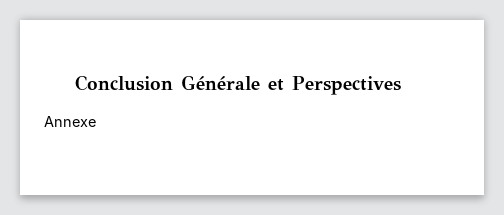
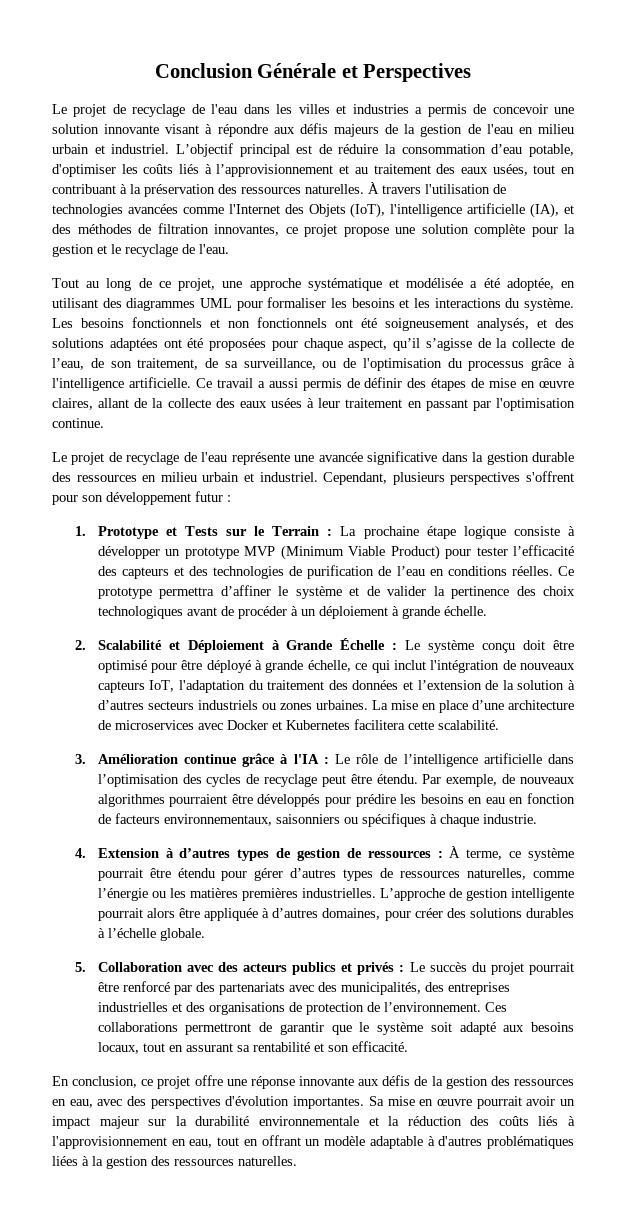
- Annexe
+ Le projet de recyclage de l'eau dans les villes et industries a permis de concevoir une solution innovante visant à répondre aux défis majeurs de la gestion de l'eau en milieu urbain et industriel. L’objectif principal est de réduire la consommation d’eau potable, d'optimiser les coûts liés à l’approvisionnement et au traitement des eaux usées, tout en contribuant à la préservation des ressources naturelles. À travers l'utilisation de technologies avancées comme l'Internet des Objets (IoT), l'intelligence artificielle (IA), et des méthodes de filtration innovantes, ce projet propose une solution complète pour la gestion et le recyclage de l'eau.
+ Tout au long de ce projet, une approche systématique et modélisée a été adoptée, en utilisant des diagrammes UML pour formaliser les besoins et les interactions du système. Les besoins fonctionnels et non fonctionnels ont été soigneusement analysés, et des solutions adaptées ont été proposées pour chaque aspect, qu’il s’agisse de la collecte de l’eau, de son traitement, de sa surveillance, ou de l'optimisation du processus grâce à l'intelligence artificielle. Ce travail a aussi permis de définir des étapes de mise en œuvre claires, allant de la collecte des eaux usées à leur traitement en passant par l'optimisation continue.
+ Le projet de recyclage de l'eau représente une avancée significative dans la gestion durable des ressources en milieu urbain et industriel. Cependant, plusieurs perspectives s'offrent pour son développement futur :
+ 1. Prototype et Tests sur le Terrain : La prochaine étape logique consiste à développer un prototype MVP (Minimum Viable Product) pour tester l’efficacité des capteurs et des technologies de purification de l’eau en conditions réelles. Ce prototype permettra d’affiner le système et de valider la pertinence des choix technologiques avant de procéder à un déploiement à grande échelle.
+ 2. Scalabilité et Déploiement à Grande Échelle : Le système conçu doit être optimisé pour être déployé à grande échelle, ce qui inclut l'intégration de nouveaux capteurs IoT, l'adaptation du traitement des données et l’extension de la solution à d’autres secteurs industriels ou zones urbaines. La mise en place d’une architecture de microservices avec Docker et Kubernetes facilitera cette scalabilité.
+ 3. Amélioration continue grâce à l'IA : Le rôle de l’intelligence artificielle dans l’optimisation des cycles de recyclage peut être étendu. Par exemple, de nouveaux algorithmes pourraient être développés pour prédire les besoins en eau en fonction de facteurs environnementaux, saisonniers ou spécifiques à chaque industrie.
+ 4. Extension à d’autres types de gestion de ressources : À terme, ce système pourrait être étendu pour gérer d’autres types de ressources naturelles, comme l’énergie ou les matières premières industrielles. L’approche de gestion intelligente pourrait alors être appliquée à d’autres domaines, pour créer des solutions durables à l’échelle globale.
+ 5. Collaboration avec des acteurs publics et privés : Le succès du projet pourrait être renforcé par des partenariats avec des municipalités, des entreprises industrielles et des organisations de protection de l’environnement. Ces collaborations permettront de garantir que le système soit adapté aux besoins locaux, tout en assurant sa rentabilité et son efficacité.
+ En conclusion, ce projet offre une réponse innovante aux défis de la gestion des ressources en eau, avec des perspectives d'évolution importantes. Sa mise en œuvre pourrait avoir un impact majeur sur la durabilité environnementale et la réduction des coûts liés à l'approvisionnement en eau, tout en offrant un modèle adaptable à d'autres problématiques liées à la gestion des ressources naturelles.

